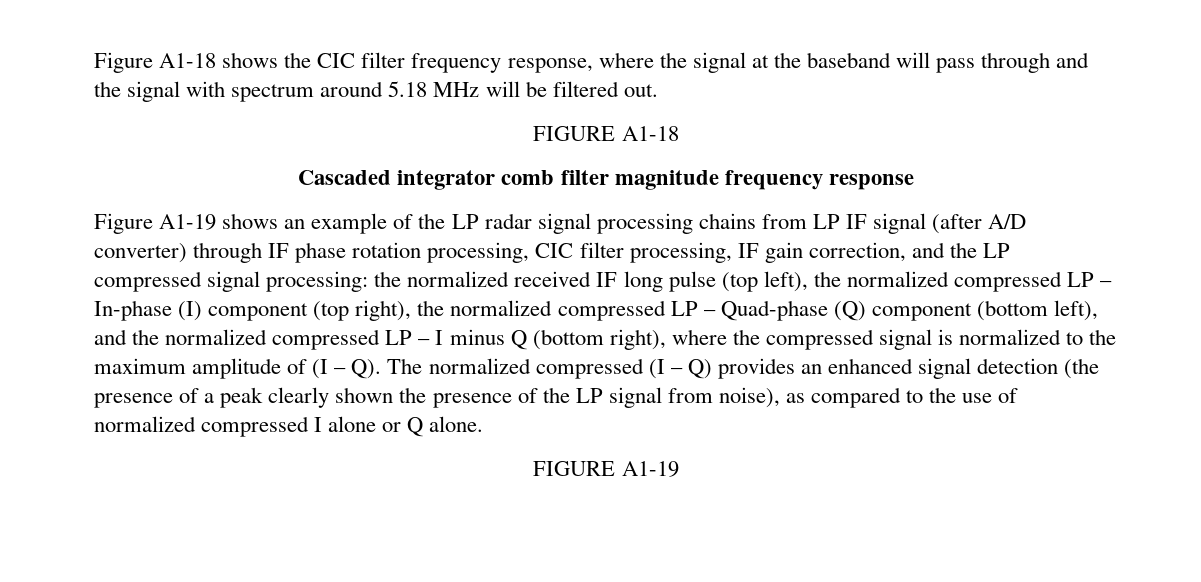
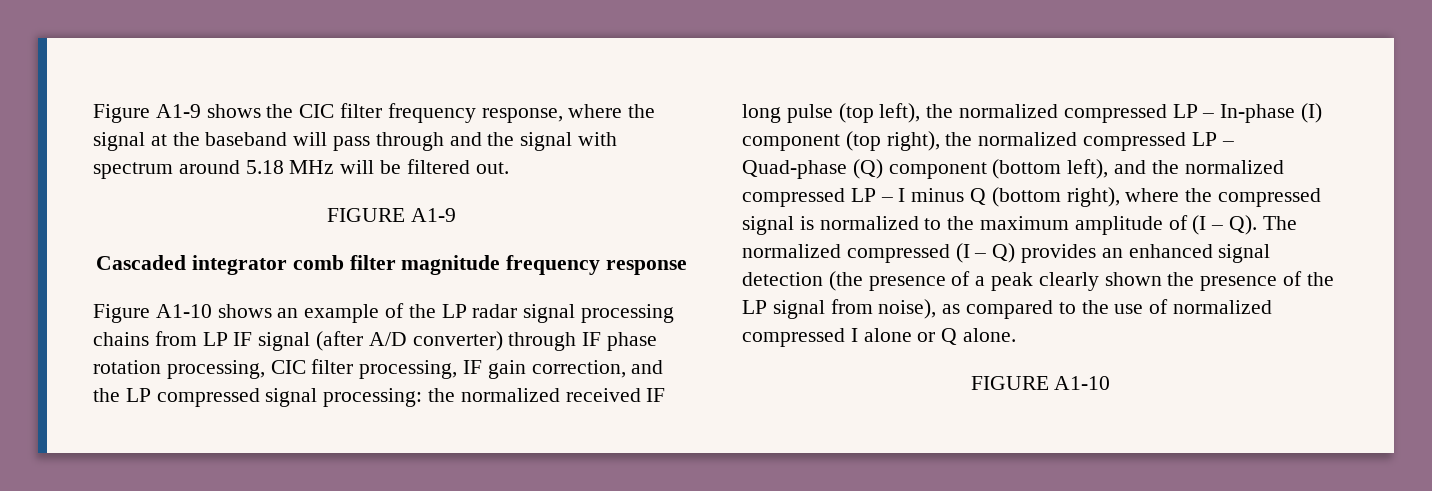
- Figure A1-18 shows the CIC filter frequency response, where the signal at the baseband will pass through and the signal with spectrum around 5.18 MHz will be filtered out.
+ Figure A1-9 shows the CIC filter frequency response, where the signal at the baseband will pass through and the signal with spectrum around 5.18 MHz will be filtered out.
- FIGURE A1-18
+ FIGURE A1-9
- Figure A1-19 shows an example of the LP radar signal processing chains from LP IF signal (after A/D converter) through IF phase rotation processing, CIC filter processing, IF gain correction, and the LP compressed signal processing:
+ Figure A1-10 shows an example of the LP radar signal processing chains from LP IF signal (after A/D converter) through IF phase rotation processing, CIC filter processing, IF gain correction, and the LP compressed signal processing:
- FIGURE A1-19
+ FIGURE A1-10

